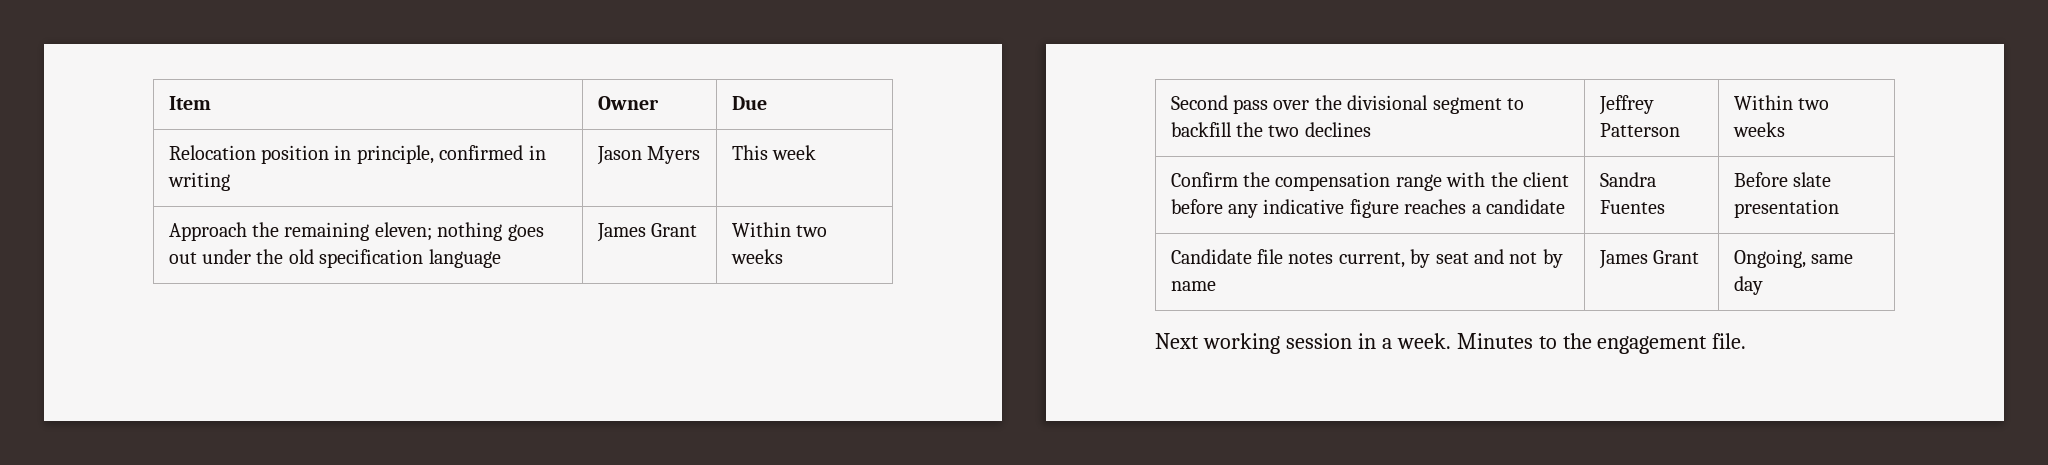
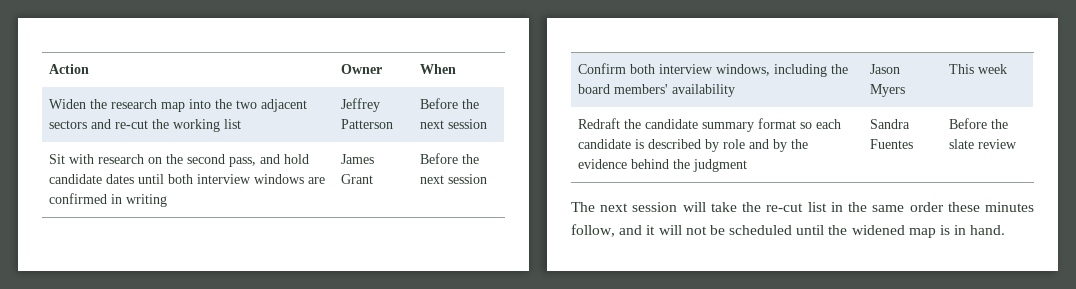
- Item | Owner | Due
- Relocation position in principle, confirmed in writing | Jason Myers | This week
- Approach the remaining eleven; nothing goes out under the old specification language | James Grant | Within two weeks
- Second pass over the divisional segment to backfill the two declines | Jeffrey Patterson | Within two weeks
- Confirm the compensation range with the client before any indicative figure reaches a candidate | Sandra Fuentes | Before slate presentation
- Candidate file notes current, by seat and not by name | James Grant | Ongoing, same day
- Next working session in a week. Minutes to the engagement file.
+ Action | Owner | When
+ Widen the research map into the two adjacent sectors and re-cut the working list | Jeffrey Patterson | Before the next session
+ Sit with research on the second pass, and hold candidate dates until both interview windows are confirmed in writing | James Grant | Before the next session
+ Confirm both interview windows, including the board members' availability | Jason Myers | This week
+ Redraft the candidate summary format so each candidate is described by role and by the evidence behind the judgment | Sandra Fuentes | Before the slate review
+ The next session will take the re-cut list in the same order these minutes follow, and it will not be scheduled until the widened map is in hand.

